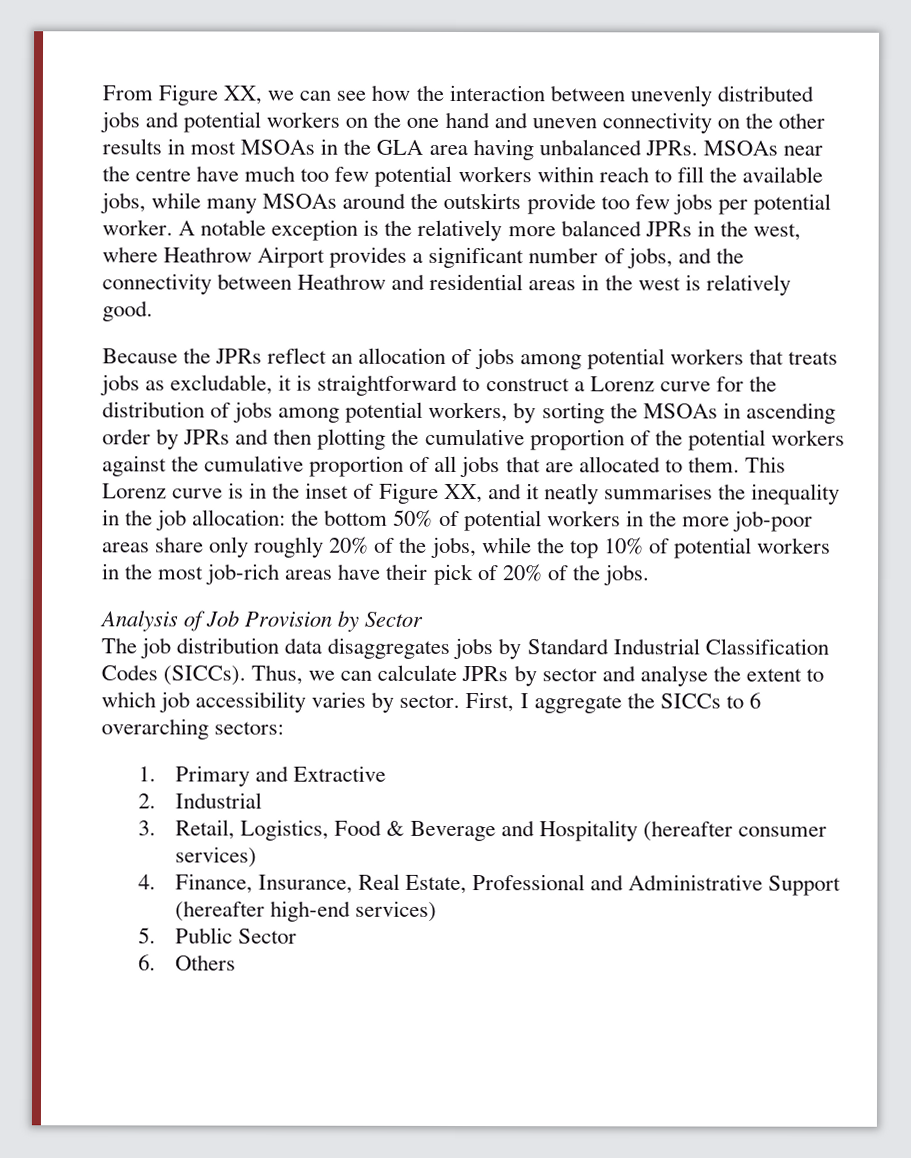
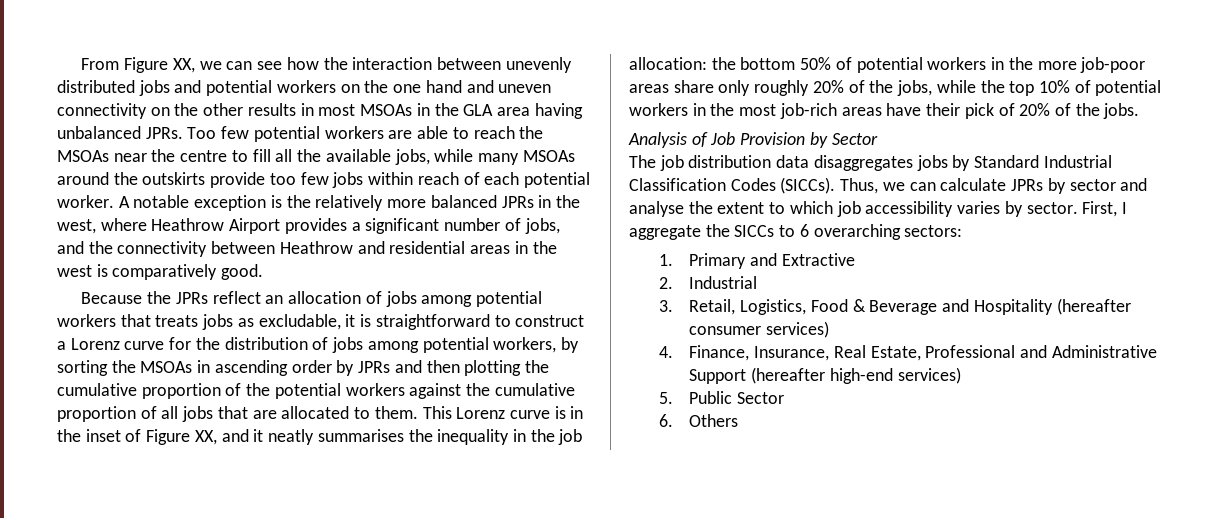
- MSOAs near the centre have much too few potential workers within reach to fill the available jobs, while many MSOAs around the outskirts provide too few jobs per potential worker.
+ Too few potential workers are able to reach the MSOAs near the centre to fill all the available jobs, while many MSOAs around the outskirts provide too few jobs within reach of each potential worker.
- A notable exception is the relatively more balanced JPRs in the west, where Heathrow Airport provides a significant number of jobs, and the connectivity between Heathrow and residential areas in the west is relatively good.
+ A notable exception is the relatively more balanced JPRs in the west, where Heathrow Airport provides a significant number of jobs, and the connectivity between Heathrow and residential areas in the west is comparatively good.

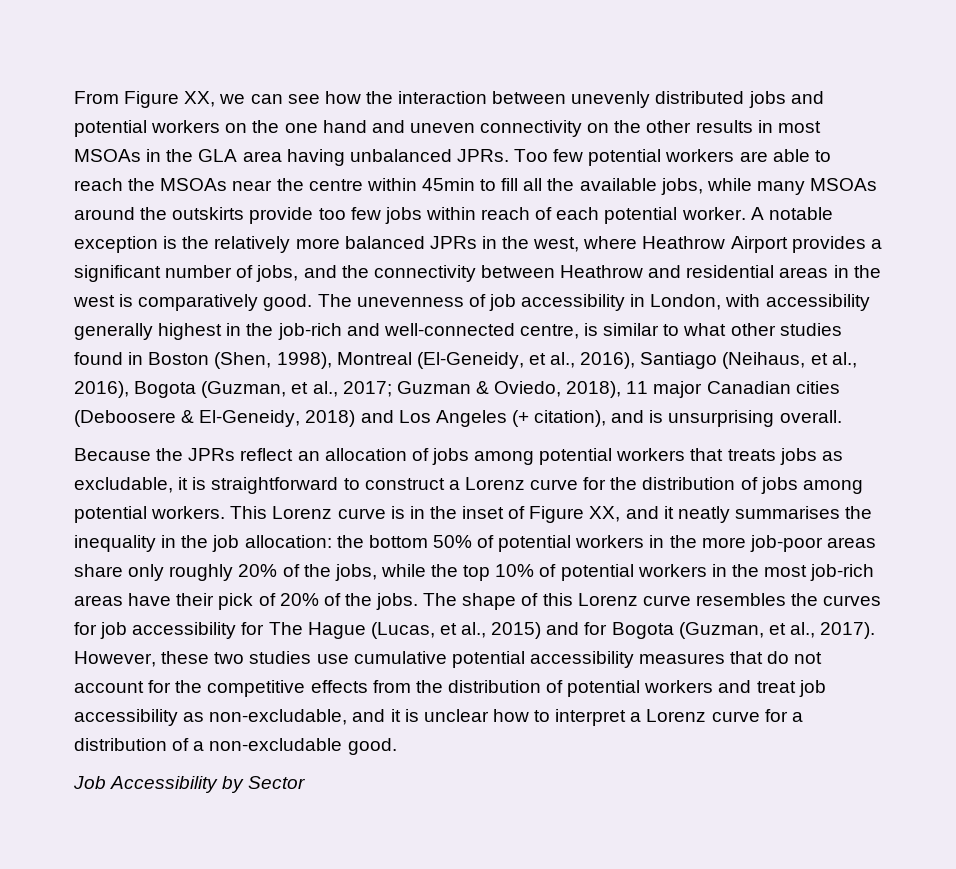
- Too few potential workers are able to reach the MSOAs near the centre to fill all the available jobs, while many MSOAs around the outskirts provide too few jobs within reach of each potential worker.
+ Too few potential workers are able to reach the MSOAs near the centre within 45min to fill all the available jobs, while many MSOAs around the outskirts provide too few jobs within reach of each potential worker.
+ The unevenness of job accessibility in London, with accessibility generally highest in the job-rich and well-connected centre, is similar to what other studies found in Boston (Shen, 1998), Montreal (El-Geneidy, et al., 2016), Santiago (Neihaus, et al., 2016), Bogota (Guzman, et al., 2017; Guzman & Oviedo, 2018), 11 major Canadian cities (Deboosere & El-Geneidy, 2018) and Los Angeles (+ citation), and is unsurprising overall.
- Because the JPRs reflect an allocation of jobs among potential workers that treats jobs as excludable, it is straightforward to construct a Lorenz curve for the distribution of jobs among potential workers, by sorting the MSOAs in ascending order by JPRs and then plotting the cumulative proportion of the potential workers against the cumulative proportion of all jobs that are allocated to them.
+ Because the JPRs reflect an allocation of jobs among potential workers that treats jobs as excludable, it is straightforward to construct a Lorenz curve for the distribution of jobs among potential workers.
- This Lorenz curve is in the inset of Figure XX, and it neatly summarises the inequality in the job allocation: the bottom 50% of potential workers in the more job-poor areas share only roughly 20% of the jobs, while the top 10% of potential workers in the most job-rich areas have their pick of 20% of the jobs.
- Analysis of Job Provision by Sector
- The job distribution data disaggregates jobs by Standard Industrial Classification Codes (SICCs). Thus, we can calculate JPRs by sector and analyse the extent to which job accessibility varies by sector. First, I aggregate the SICCs to 6 overarching sectors:
- 1. Primary and Extractive
- 2. Industrial
- 3. Retail, Logistics, Food & Beverage and Hospitality (hereafter consumer services)
- 4. Finance, Insurance, Real Estate, Professional and Administrative Support (hereafter high-end services)
- 5. Public Sector
- 6. Others
+ This Lorenz curve is in the inset of Figure XX, and it neatly summarises the inequality in the job allocation: the bottom 50% of potential workers in the more job-poor areas share only roughly 20% of the jobs, while the top 10% of potential workers in the most job-rich areas have their pick of 20% of the jobs. The shape of this Lorenz curve resembles the curves for job accessibility for The Hague (Lucas, et al., 2015) and for Bogota (Guzman, et al., 2017). However, these two studies use cumulative potential accessibility measures that do not account for the competitive effects from the distribution of potential workers and treat job accessibility as non-excludable, and it is unclear how to interpret a Lorenz curve for a distribution of a non-excludable good.
+ Job Accessibility by Sector

